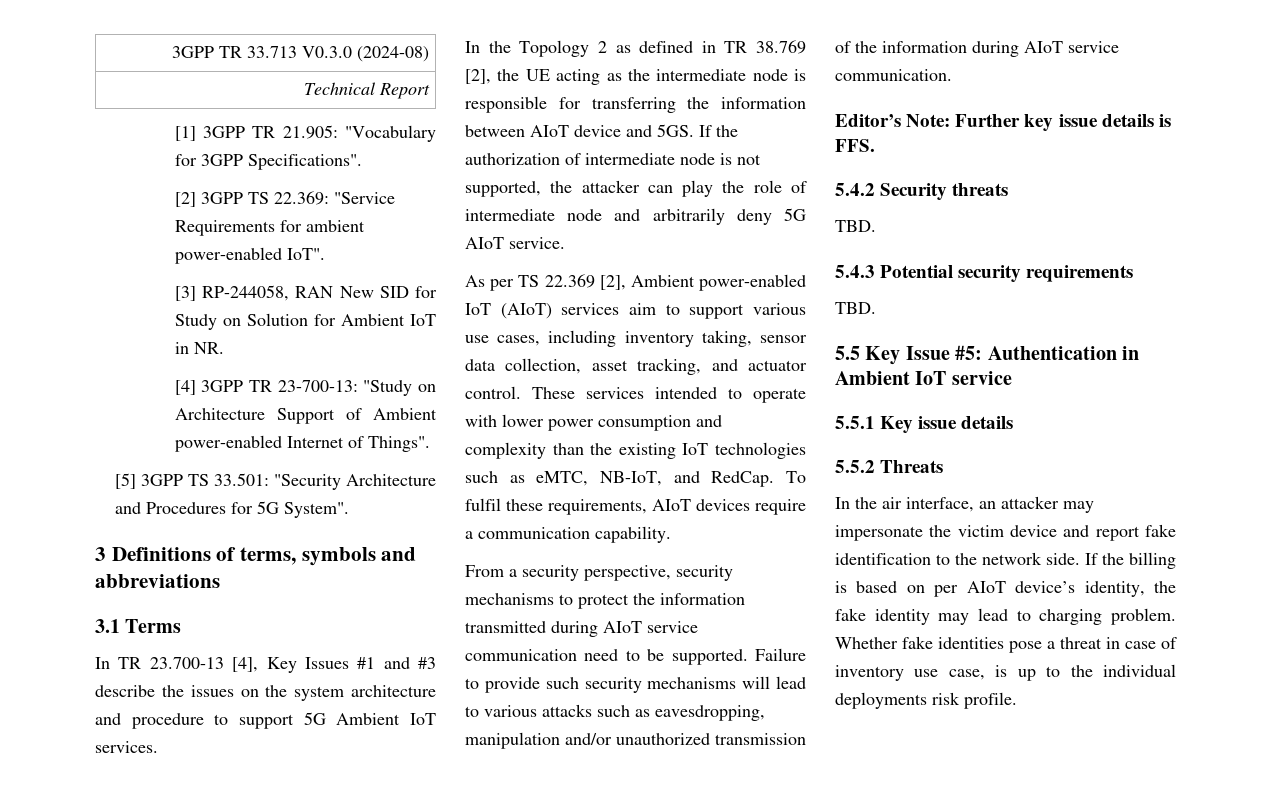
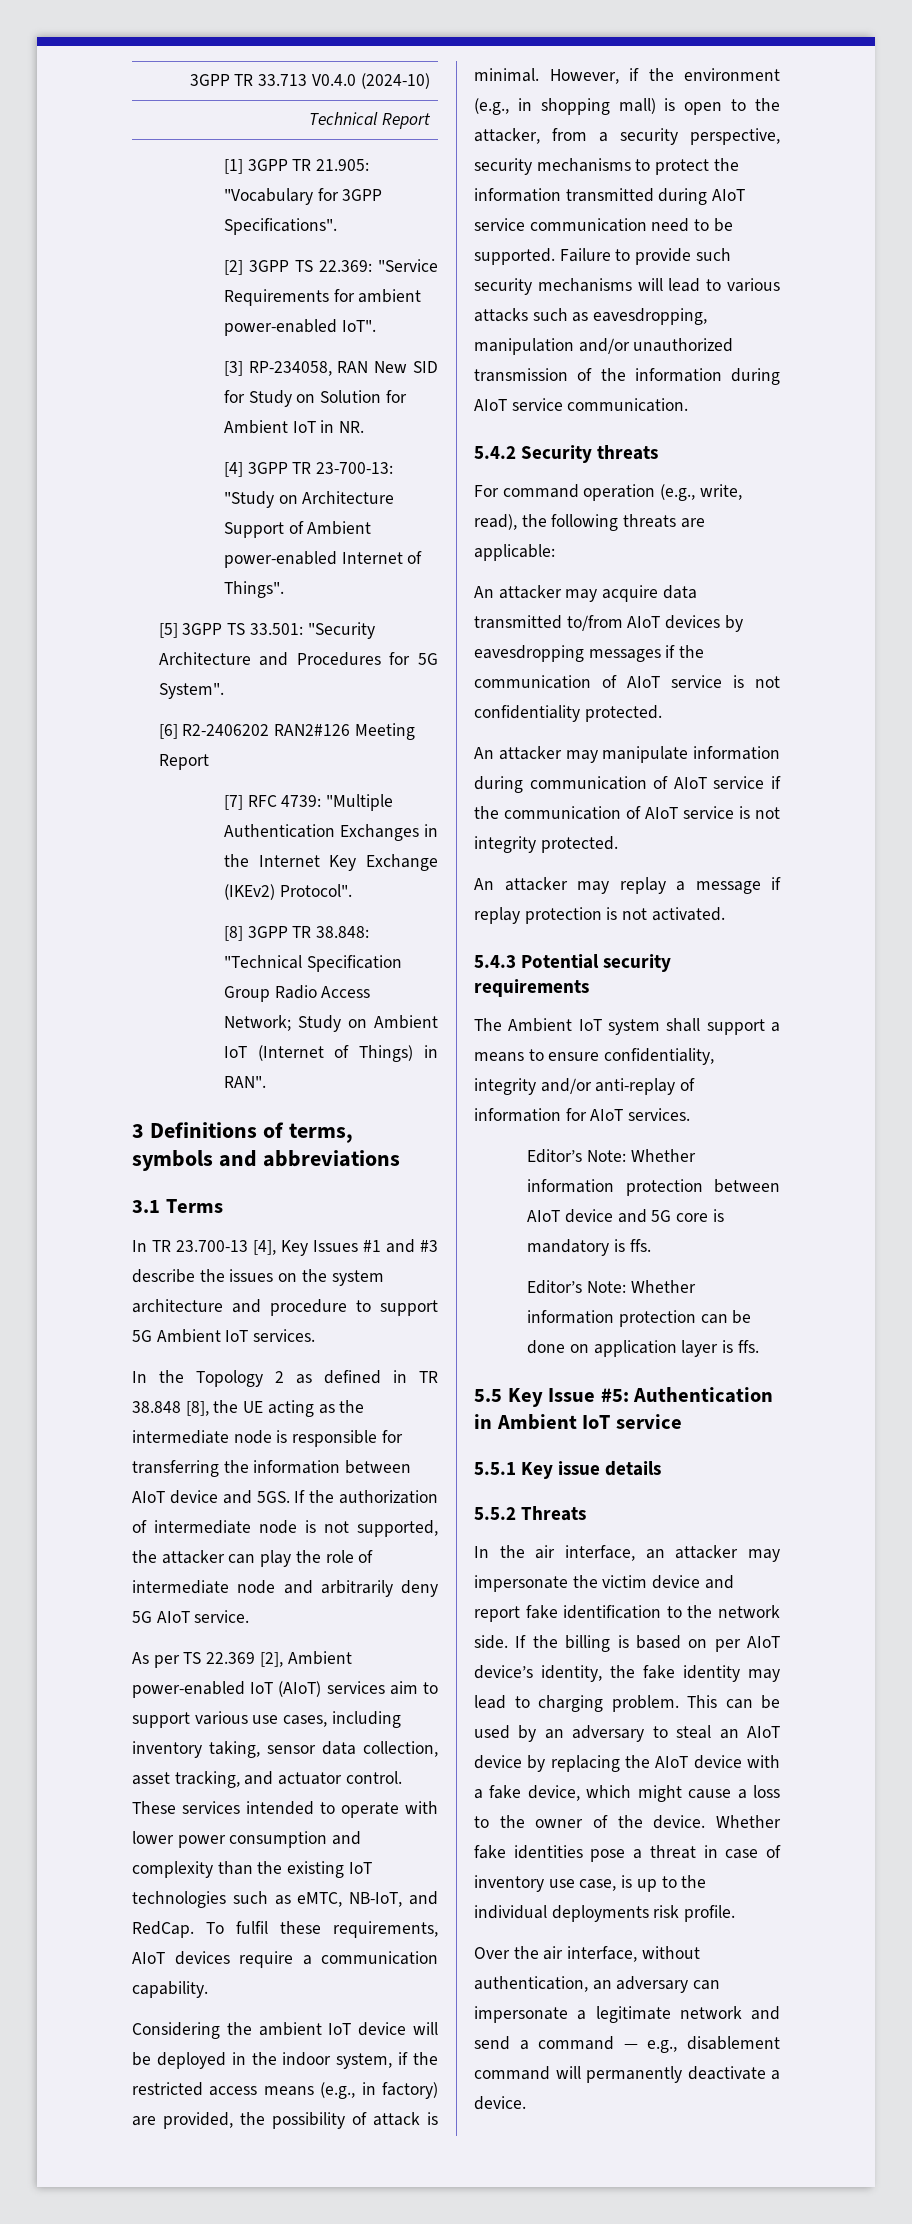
- 3GPP TR 33.713 V0.3.0 (2024-08)
+ 3GPP TR 33.713 V0.4.0 (2024-10)
- [3] RP-244058, RAN New SID for Study on Solution for Ambient IoT in NR.
+ [3] RP-234058, RAN New SID for Study on Solution for Ambient IoT in NR.
+ [6] R2-2406202 RAN2#126 Meeting Report
+ [7] RFC 4739: "Multiple Authentication Exchanges in the Internet Key Exchange (IKEv2) Protocol".
+ [8] 3GPP TR 38.848: "Technical Specification Group Radio Access Network; Study on Ambient IoT (Internet of Things) in RAN".
- In the Topology 2 as defined in TR 38.769 [2], the UE acting as the intermediate node is responsible for transferring the information between AIoT device and 5GS.
+ In the Topology 2 as defined in TR 38.848 [8], the UE acting as the intermediate node is responsible for transferring the information between AIoT device and 5GS.
- From a security perspective, security mechanisms to protect the information transmitted during AIoT service communication need to be supported.
+ Considering the ambient IoT device will be deployed in the indoor system, if the restricted access means (e.g., in factory) are provided, the possibility of attack is minimal. However, if the environment (e.g., in shopping mall) is open to the attacker, from a security perspective, security mechanisms to protect the information transmitted during AIoT service communication need to be supported.
- Editor’s Note: Further key issue details is FFS.
  5.4.2 Security threats
- TBD.
+ For command operation (e.g., write, read), the following threats are applicable:
+ An attacker may acquire data transmitted to/from AIoT devices by eavesdropping messages if the communication of AIoT service is not confidentiality protected.
+ An attacker may manipulate information during communication of AIoT service if the communication of AIoT service is not integrity protected.
+ An attacker may replay a message if replay protection is not activated.
  5.4.3 Potential security requirements
- TBD.
+ The Ambient IoT system shall support a means to ensure confidentiality, integrity and/or anti-replay of information for AIoT services.
+ Editor’s Note: Whether information protection between AIoT device and 5G core is mandatory is ffs.
+ Editor’s Note: Whether information protection can be done on application layer is ffs.
+ This can be used by an adversary to steal an AIoT device by replacing the AIoT device with a fake device, which might cause a loss to the owner of the device.
+ Over the air interface, without authentication, an adversary can impersonate a legitimate network and send a command — e.g., disablement command will permanently deactivate a device.

